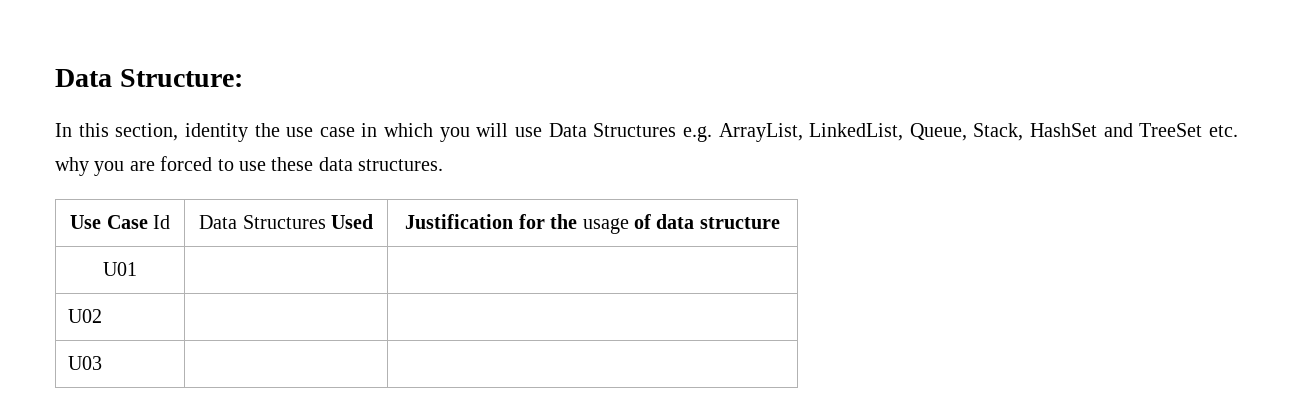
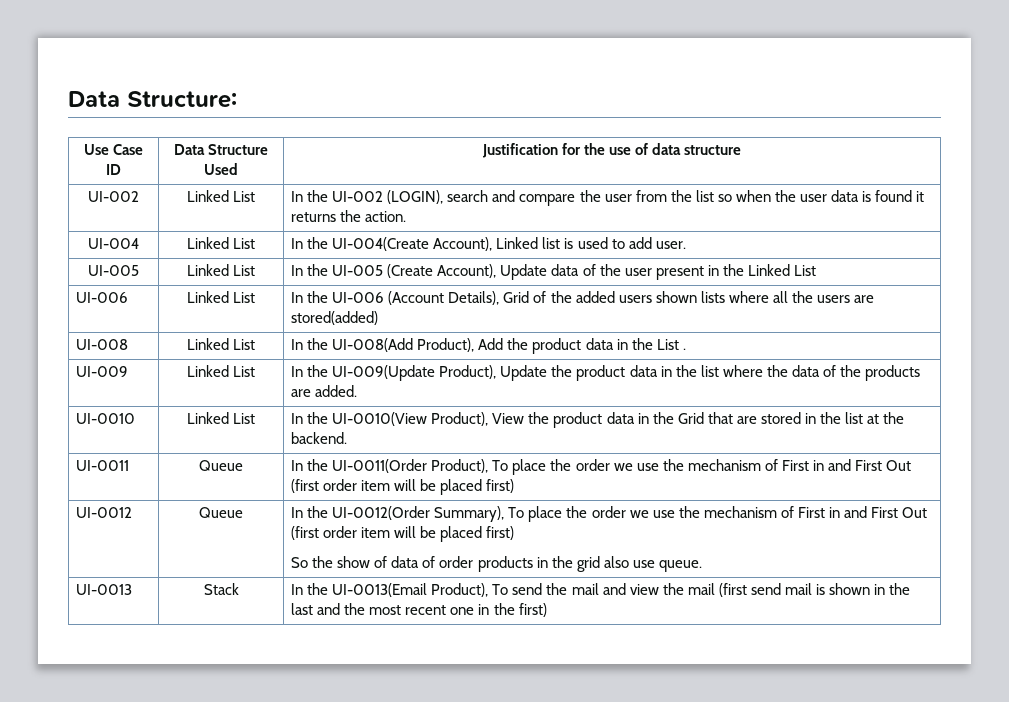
- In this section, identity the use case in which you will use Data Structures e.g. ArrayList, LinkedList, Queue, Stack, HashSet and TreeSet etc. why you are forced to use these data structures.
- Use Case Id | Data Structures Used | Justification for the usage of data structure
+ Use Case ID | Data Structure Used | Justification for the use of data structure
- U01 | |
- U02 | |
- U03 | |
+ UI-002 | Linked List | In the UI-002 (LOGIN), search and compare the user from the list so when the user data is found it returns the action.
+ UI-004 | Linked List | In the UI-004(Create Account), Linked list is used to add user.
+ UI-005 | Linked List | In the UI-005 (Create Account), Update data of the user present in the Linked List
+ UI-006 | Linked List | In the UI-006 (Account Details), Grid of the added users shown lists where all the users are stored(added)
+ UI-008 | Linked List | In the UI-008(Add Product), Add the product data in the List .
+ UI-009 | Linked List | In the UI-009(Update Product), Update the product data in the list where the data of the products are added.
+ UI-0010 | Linked List | In the UI-0010(View Product), View the product data in the Grid that are stored in the list at the backend.
+ UI-0011 | Queue | In the UI-0011(Order Product), To place the order we use the mechanism of First in and First Out (first order item will be placed first)
+ UI-0012 | Queue | In the UI-0012(Order Summary), To place the order we use the mechanism of First in and First Out (first order item will be placed first)
+ So the show of data of order products in the grid also use queue.
+ UI-0013 | Stack | In the UI-0013(Email Product), To send the mail and view the mail (first send mail is shown in the last and the most recent one in the first)

